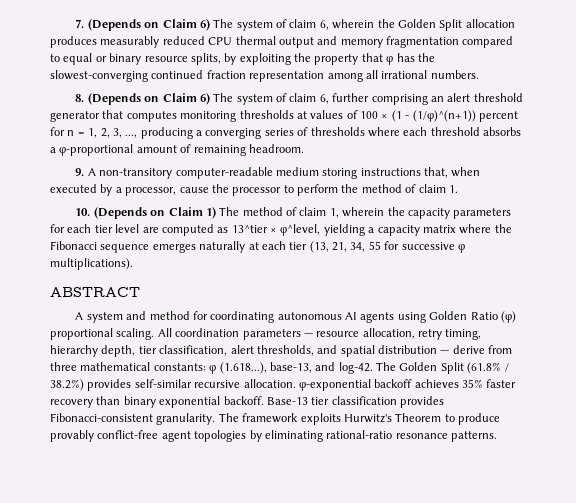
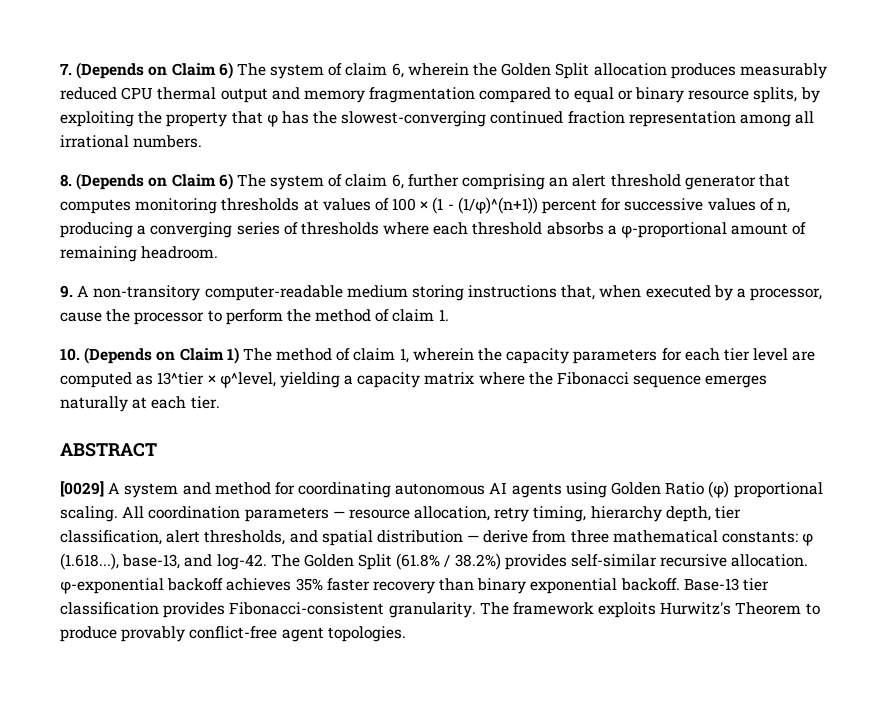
- 8. (Depends on Claim 6) The system of claim 6, further comprising an alert threshold generator that computes monitoring thresholds at values of 100 × (1 - (1/φ)^(n+1)) percent for n = 1, 2, 3, ..., producing a converging series of thresholds where each threshold absorbs a φ-proportional amount of remaining headroom.
+ 8. (Depends on Claim 6) The system of claim 6, further comprising an alert threshold generator that computes monitoring thresholds at values of 100 × (1 - (1/φ)^(n+1)) percent for successive values of n, producing a converging series of thresholds where each threshold absorbs a φ-proportional amount of remaining headroom.
- 10. (Depends on Claim 1) The method of claim 1, wherein the capacity parameters for each tier level are computed as 13^tier × φ^level, yielding a capacity matrix where the Fibonacci sequence emerges naturally at each tier (13, 21, 34, 55 for successive φ multiplications).
+ 10. (Depends on Claim 1) The method of claim 1, wherein the capacity parameters for each tier level are computed as 13^tier × φ^level, yielding a capacity matrix where the Fibonacci sequence emerges naturally at each tier.
- A system and method for coordinating autonomous AI agents using Golden Ratio (φ) proportional scaling.
+ [0029] A system and method for coordinating autonomous AI agents using Golden Ratio (φ) proportional scaling.
- The framework exploits Hurwitz's Theorem to produce provably conflict-free agent topologies by eliminating rational-ratio resonance patterns.
+ The framework exploits Hurwitz's Theorem to produce provably conflict-free agent topologies.

